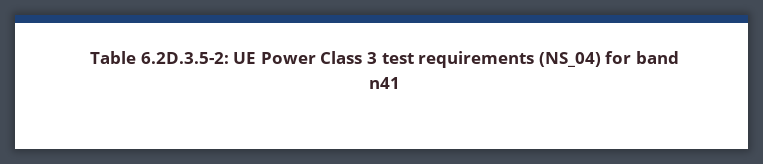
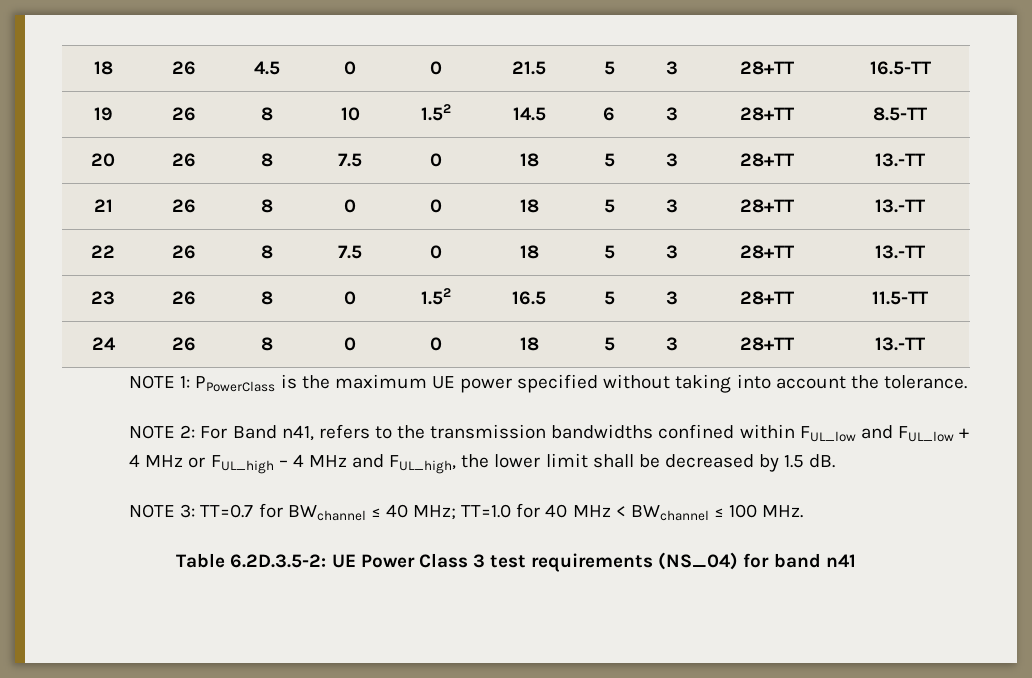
+ 18 | 26 | 4.5 | 0 | 0 | 21.5 | 5 | 3 | 28+TT | 16.5-TT
+ 19 | 26 | 8 | 10 | 1.52 | 14.5 | 6 | 3 | 28+TT | 8.5-TT
+ 20 | 26 | 8 | 7.5 | 0 | 18 | 5 | 3 | 28+TT | 13.-TT
+ 21 | 26 | 8 | 0 | 0 | 18 | 5 | 3 | 28+TT | 13.-TT
+ 22 | 26 | 8 | 7.5 | 0 | 18 | 5 | 3 | 28+TT | 13.-TT
+ 23 | 26 | 8 | 0 | 1.52 | 16.5 | 5 | 3 | 28+TT | 11.5-TT
+ 24 | 26 | 8 | 0 | 0 | 18 | 5 | 3 | 28+TT | 13.-TT
+ NOTE 1: PPowerClass is the maximum UE power specified without taking into account the tolerance.
+ NOTE 2: For Band n41, refers to the transmission bandwidths confined within FUL_low and FUL_low + 4 MHz or FUL_high – 4 MHz and FUL_high, the lower limit shall be decreased by 1.5 dB.
+ NOTE 3: TT=0.7 for BWchannel ≤ 40 MHz; TT=1.0 for 40 MHz < BWchannel ≤ 100 MHz.

